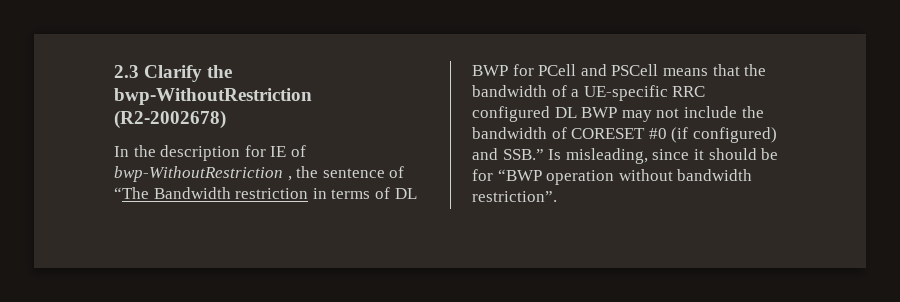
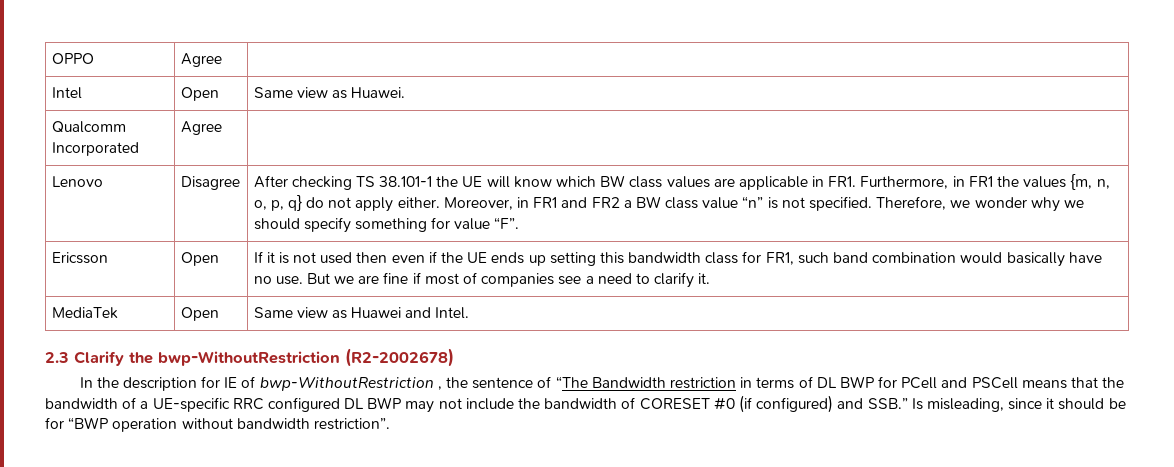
+ OPPO | Agree |
+ Intel | Open | Same view as Huawei.
+ Qualcomm Incorporated | Agree |
+ Lenovo | Disagree | After checking TS 38.101-1 the UE will know which BW class values are applicable in FR1. Furthermore, in FR1 the values {m, n, o, p, q} do not apply either. Moreover, in FR1 and FR2 a BW class value “n” is not specified. Therefore, we wonder why we should specify something for value “F”.
+ Ericsson | Open | If it is not used then even if the UE ends up setting this bandwidth class for FR1, such band combination would basically have no use. But we are fine if most of companies see a need to clarify it.
+ MediaTek | Open | Same view as Huawei and Intel.

